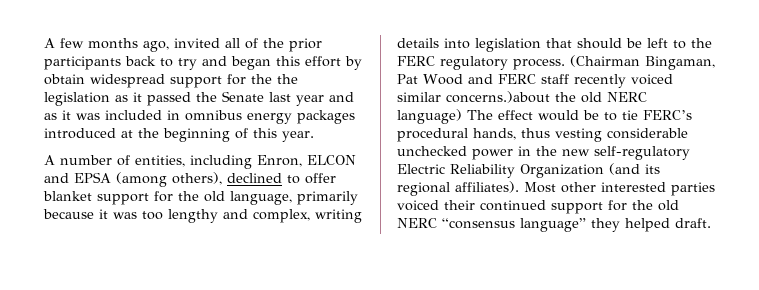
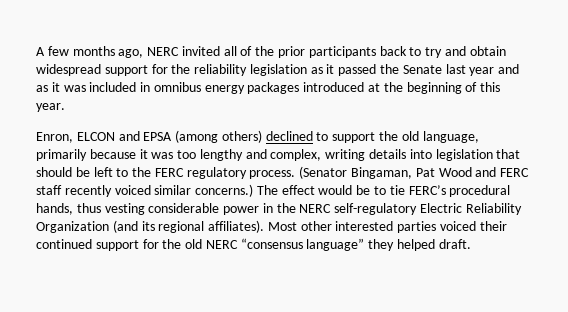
- A few months ago, invited all of the prior participants back to try and began this effort by obtain widespread support for the the legislation as it passed the Senate last year and as it was included in omnibus energy packages introduced at the beginning of this year.
+ A few months ago, NERC invited all of the prior participants back to try and obtain widespread support for the reliability legislation as it passed the Senate last year and as it was included in omnibus energy packages introduced at the beginning of this year.
- A number of entities, including Enron, ELCON and EPSA (among others), declined to offer blanket support for the old language, primarily because it was too lengthy and complex, writing details into legislation that should be left to the FERC regulatory process.
+ Enron, ELCON and EPSA (among others) declined to support the old language, primarily because it was too lengthy and complex, writing details into legislation that should be left to the FERC regulatory process.
- (Chairman Bingaman, Pat Wood and FERC staff recently voiced similar concerns.)about the old NERC language) The effect would be to tie FERC’s procedural hands, thus vesting considerable unchecked power in the new self-regulatory Electric Reliability Organization (and its regional affiliates).
+ (Senator Bingaman, Pat Wood and FERC staff recently voiced similar concerns.) The effect would be to tie FERC’s procedural hands, thus vesting considerable power in the NERC self-regulatory Electric Reliability Organization (and its regional affiliates).

